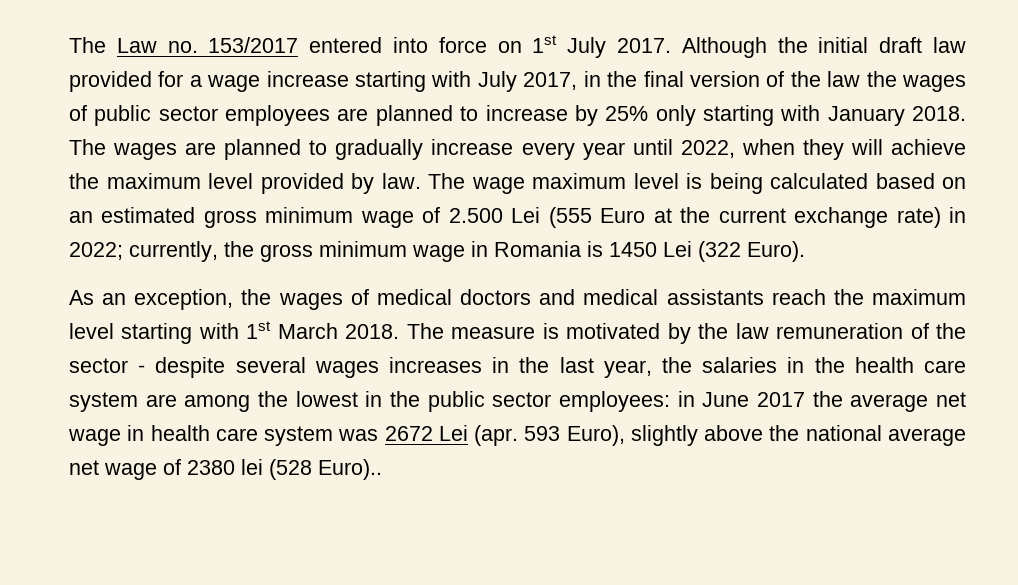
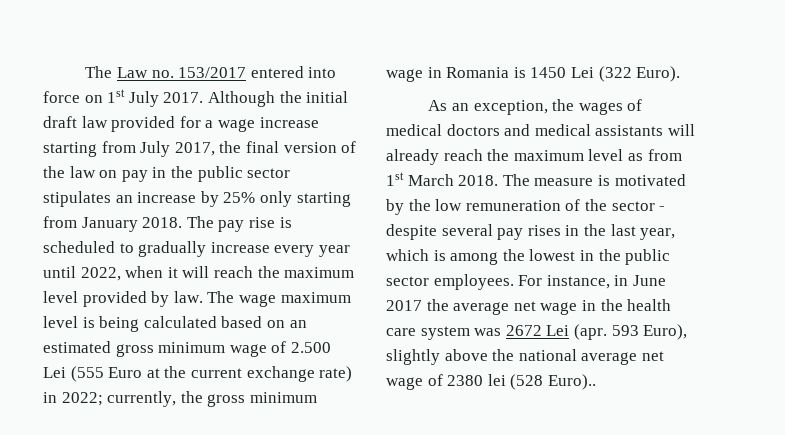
- Although the initial draft law provided for a wage increase starting with July 2017, in the final version of the law the wages of public sector employees are planned to increase by 25% only starting with January 2018.
+ Although the initial draft law provided for a wage increase starting from July 2017, the final version of the law on pay in the public sector stipulates an increase by 25% only starting from January 2018.
- The wages are planned to gradually increase every year until 2022, when they will achieve the maximum level provided by law.
+ The pay rise is scheduled to gradually increase every year until 2022, when it will reach the maximum level provided by law.
- As an exception, the wages of medical doctors and medical assistants reach the maximum level starting with 1st March 2018.
+ As an exception, the wages of medical doctors and medical assistants will already reach the maximum level as from 1st March 2018.
- The measure is motivated by the law remuneration of the sector - despite several wages increases in the last year, the salaries in the health care system are among the lowest in the public sector employees: in June 2017 the average net wage in health care system was 2672 Lei (apr.
+ The measure is motivated by the low remuneration of the sector - despite several pay rises in the last year, which is among the lowest in the public sector employees. For instance, in June 2017 the average net wage in the health care system was 2672 Lei (apr.

